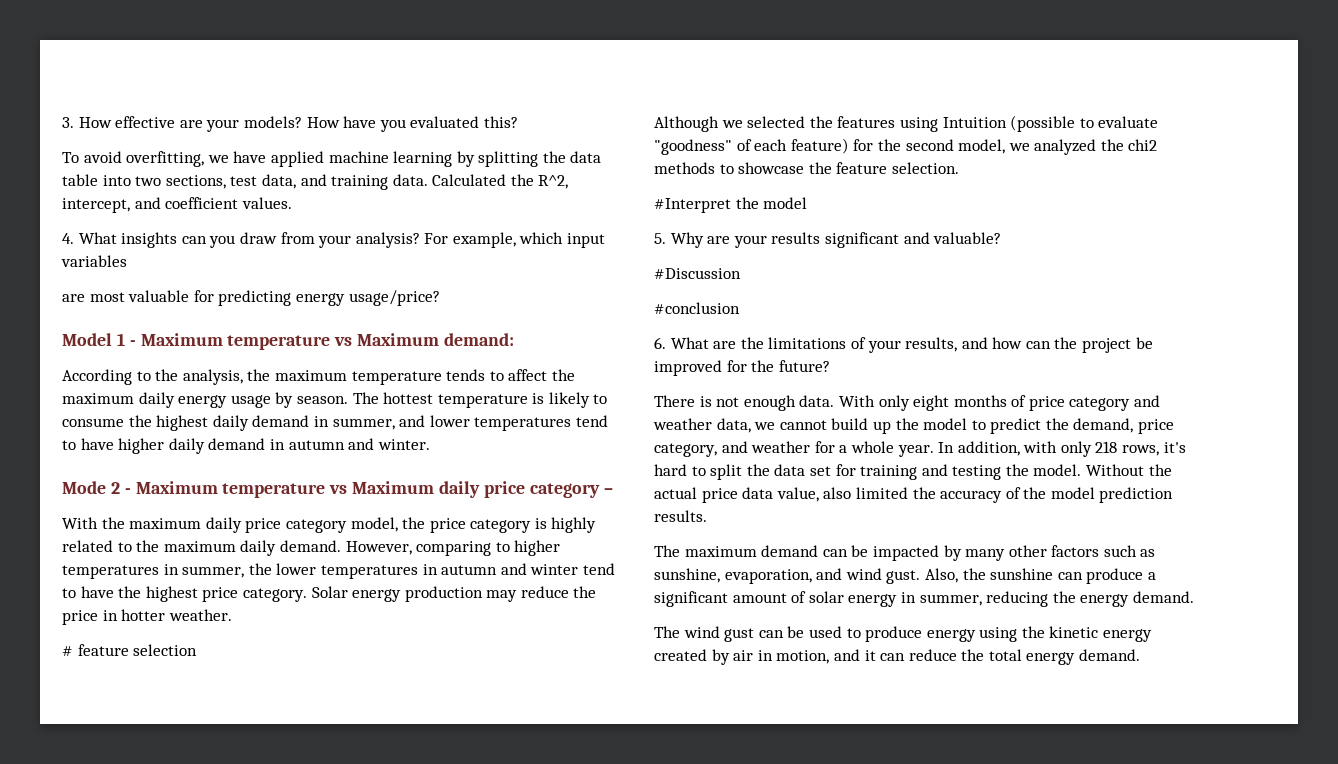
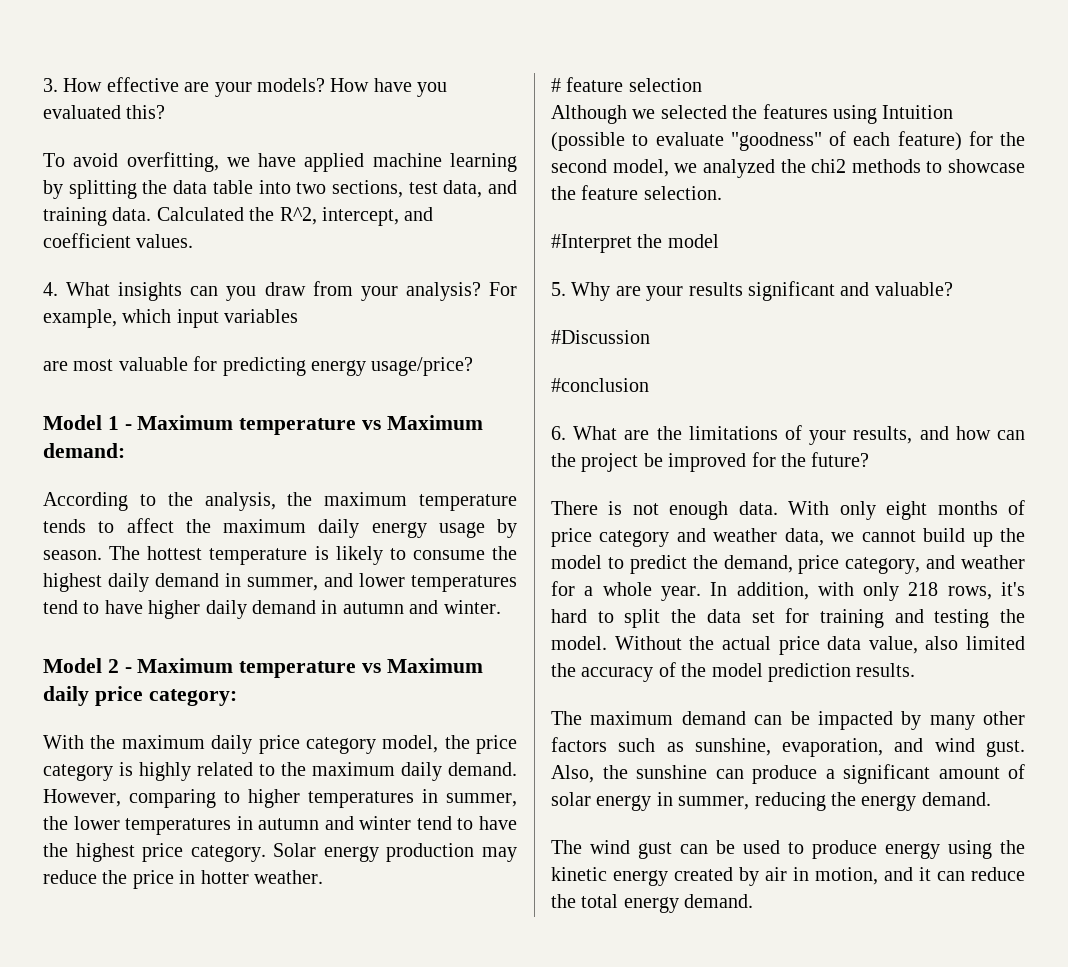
- Mode 2 - Maximum temperature vs Maximum daily price category –
+ Model 2 - Maximum temperature vs Maximum daily price category:

